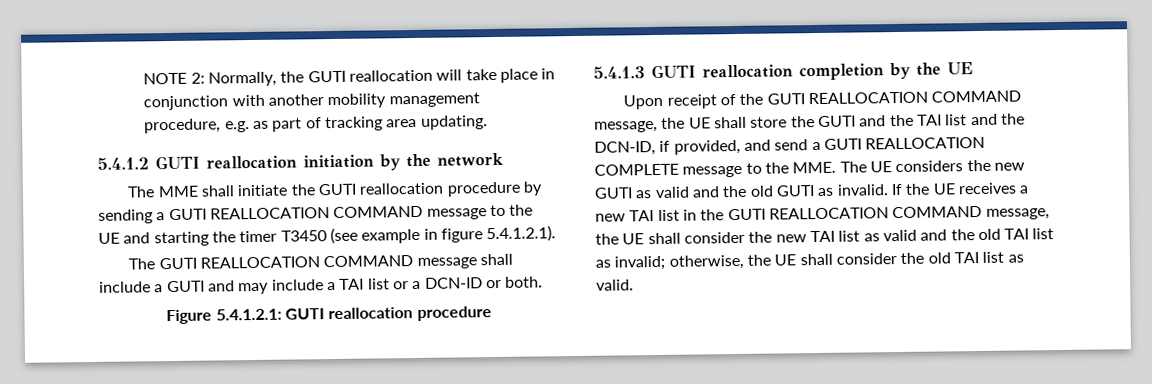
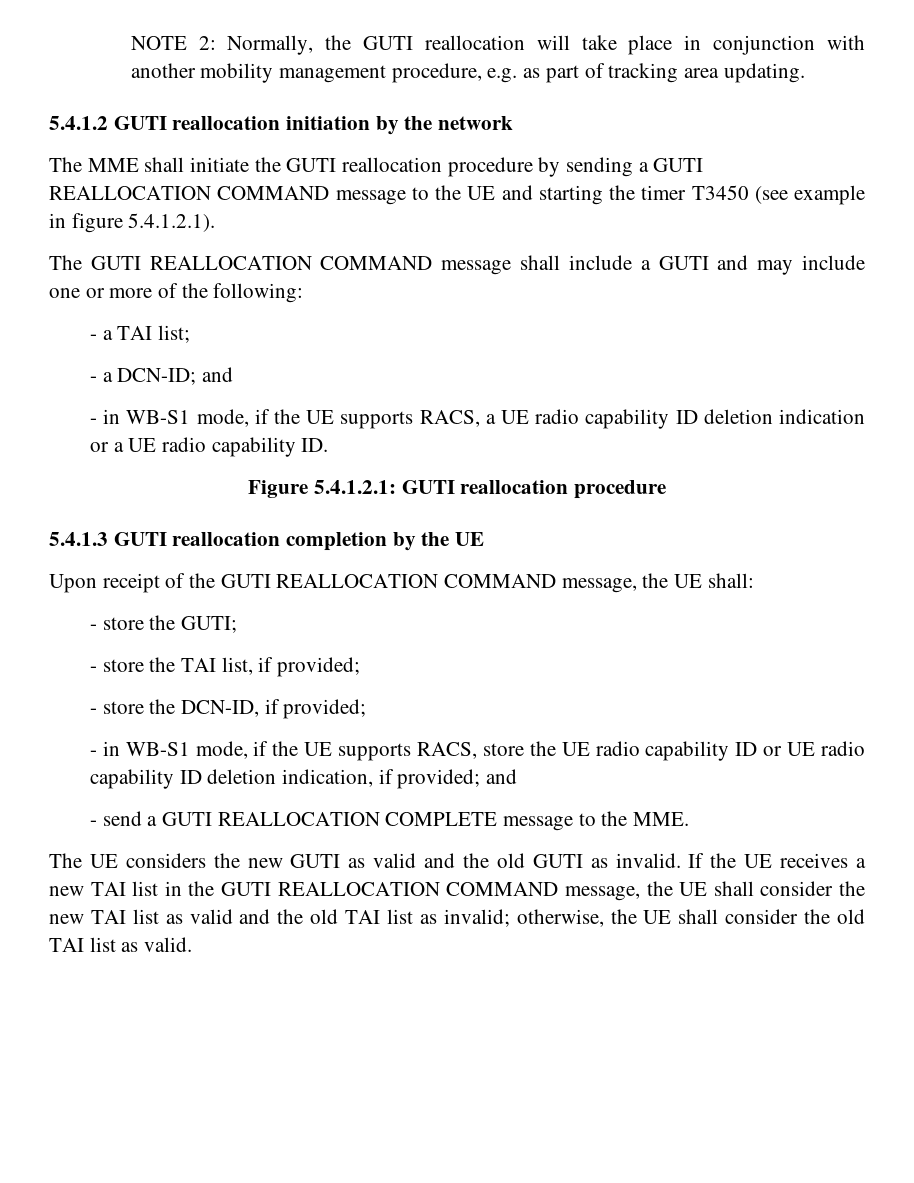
- The GUTI REALLOCATION COMMAND message shall include a GUTI and may include a TAI list or a DCN-ID or both.
+ The GUTI REALLOCATION COMMAND message shall include a GUTI and may include one or more of the following:
+ - a TAI list;
+ - a DCN-ID; and
+ - in WB-S1 mode, if the UE supports RACS, a UE radio capability ID deletion indication or a UE radio capability ID.
- Upon receipt of the GUTI REALLOCATION COMMAND message, the UE shall store the GUTI and the TAI list and the DCN-ID, if provided, and send a GUTI REALLOCATION COMPLETE message to the MME. The UE considers the new GUTI as valid and the old GUTI as invalid.
+ Upon receipt of the GUTI REALLOCATION COMMAND message, the UE shall:
+ - store the GUTI;
+ - store the TAI list, if provided;
+ - store the DCN-ID, if provided;
+ - in WB-S1 mode, if the UE supports RACS, store the UE radio capability ID or UE radio capability ID deletion indication, if provided; and
+ - send a GUTI REALLOCATION COMPLETE message to the MME.
+ The UE considers the new GUTI as valid and the old GUTI as invalid.

